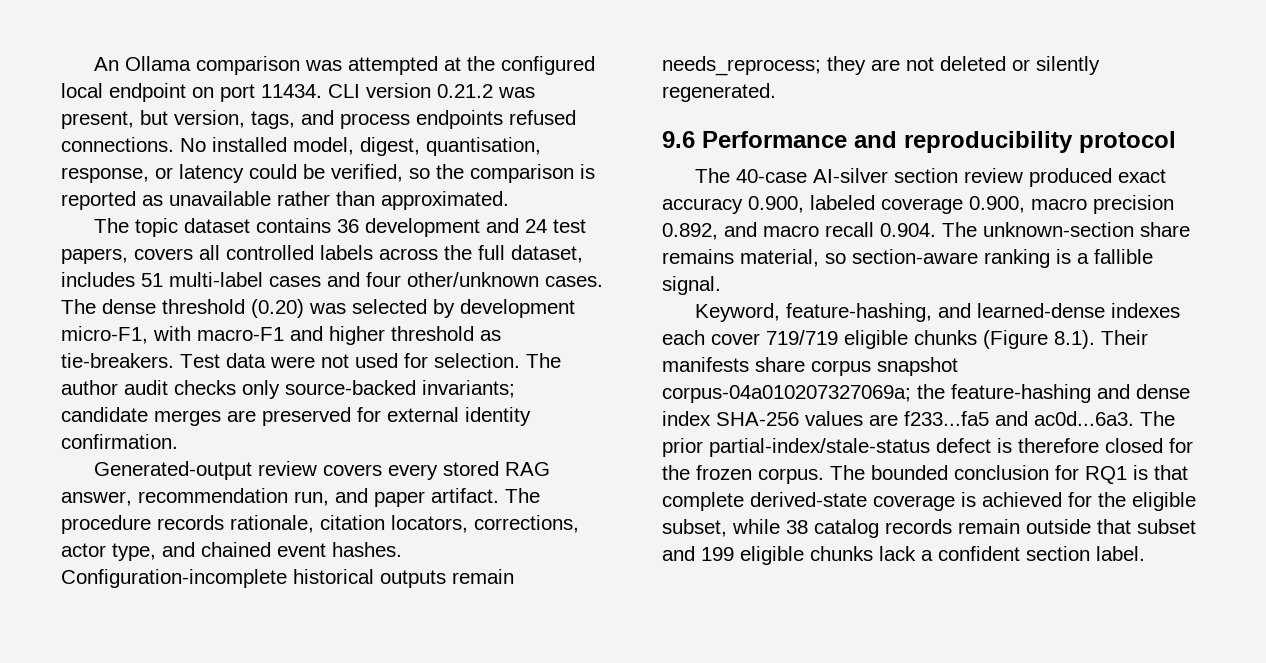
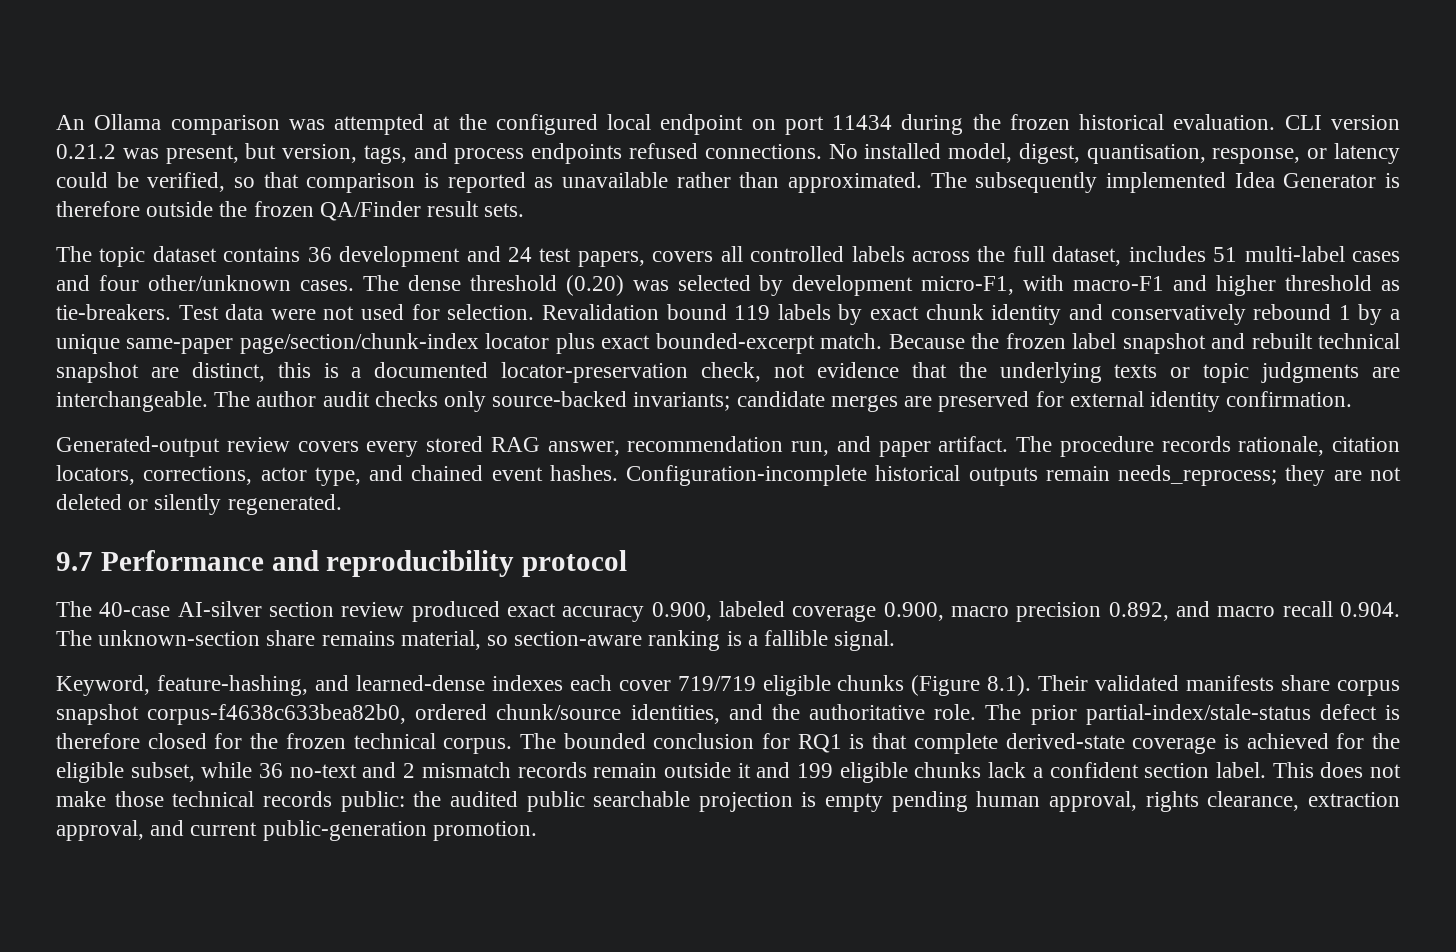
- An Ollama comparison was attempted at the configured local endpoint on port 11434.
+ An Ollama comparison was attempted at the configured local endpoint on port 11434 during the frozen historical evaluation.
- No installed model, digest, quantisation, response, or latency could be verified, so the comparison is reported as unavailable rather than approximated.
+ No installed model, digest, quantisation, response, or latency could be verified, so that comparison is reported as unavailable rather than approximated. The subsequently implemented Idea Generator is therefore outside the frozen QA/Finder result sets.
+ Revalidation bound 119 labels by exact chunk identity and conservatively rebound 1 by a unique same-paper page/section/chunk-index locator plus exact bounded-excerpt match. Because the frozen label snapshot and rebuilt technical snapshot are distinct, this is a documented locator-preservation check, not evidence that the underlying texts or topic judgments are interchangeable.
- 9.6 Performance and reproducibility protocol
+ 9.7 Performance and reproducibility protocol
- Keyword, feature-hashing, and learned-dense indexes each cover 719/719 eligible chunks (Figure 8.1). Their manifests share corpus snapshot corpus-04a010207327069a; the feature-hashing and dense index SHA-256 values are f233...fa5 and ac0d...6a3. The prior partial-index/stale-status defect is therefore closed for the frozen corpus.
+ Keyword, feature-hashing, and learned-dense indexes each cover 719/719 eligible chunks (Figure 8.1). Their validated manifests share corpus snapshot corpus-f4638c633bea82b0, ordered chunk/source identities, and the authoritative role. The prior partial-index/stale-status defect is therefore closed for the frozen technical corpus.
- The bounded conclusion for RQ1 is that complete derived-state coverage is achieved for the eligible subset, while 38 catalog records remain outside that subset and 199 eligible chunks lack a confident section label.
+ The bounded conclusion for RQ1 is that complete derived-state coverage is achieved for the eligible subset, while 36 no-text and 2 mismatch records remain outside it and 199 eligible chunks lack a confident section label.
+ This does not make those technical records public: the audited public searchable projection is empty pending human approval, rights clearance, extraction approval, and current public-generation promotion.

